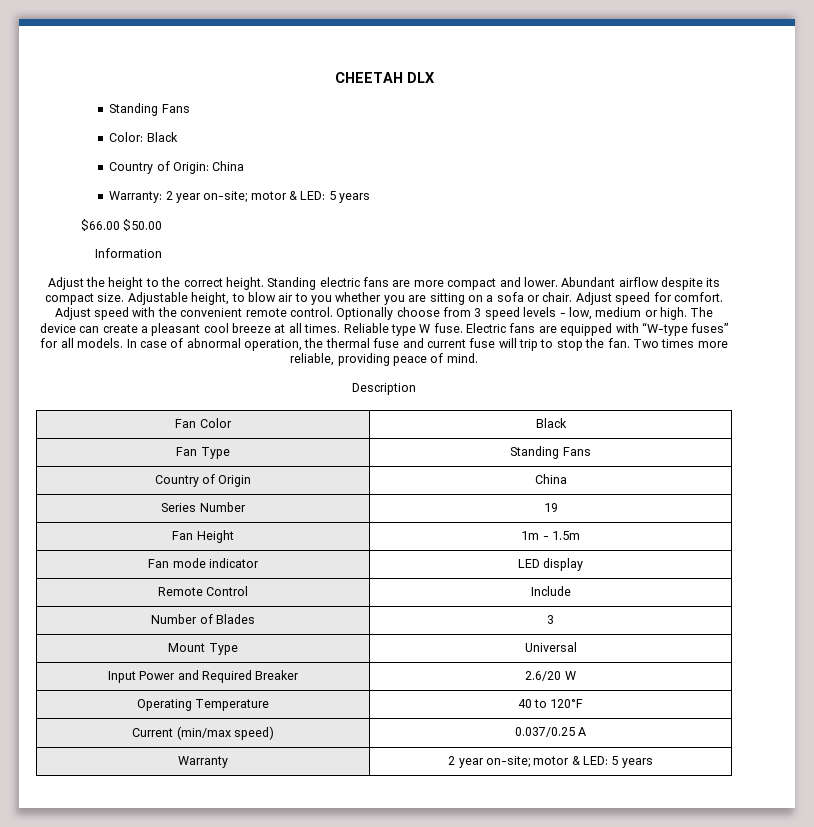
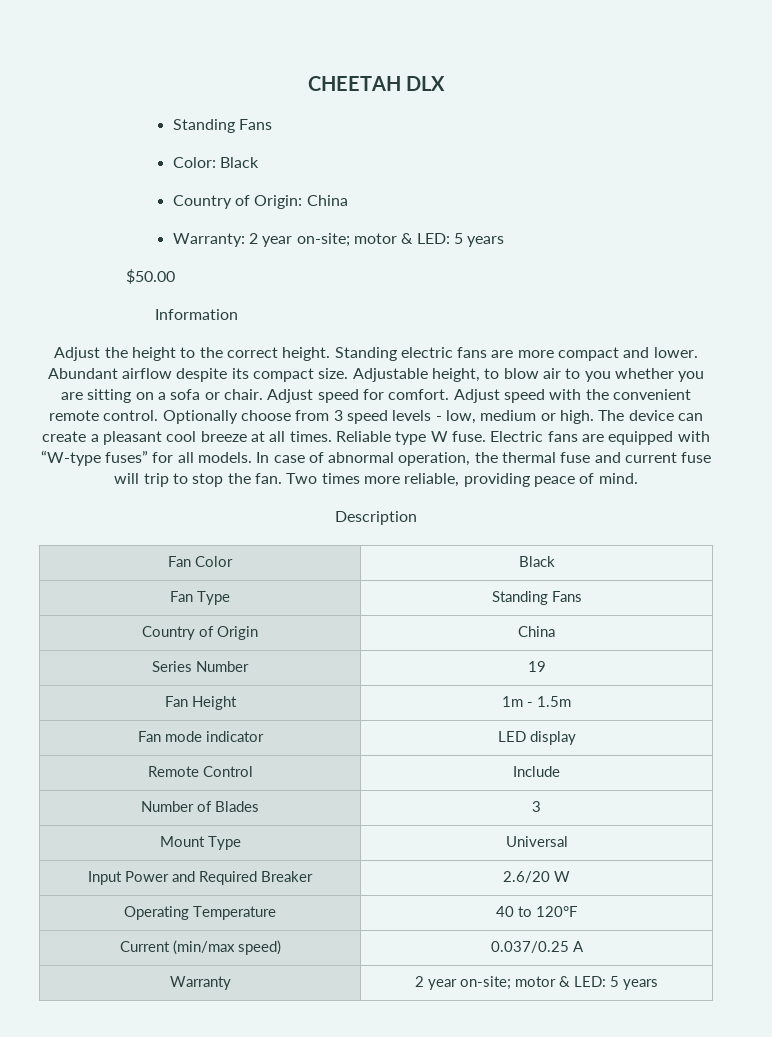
- $66.00 $50.00
+ $50.00

